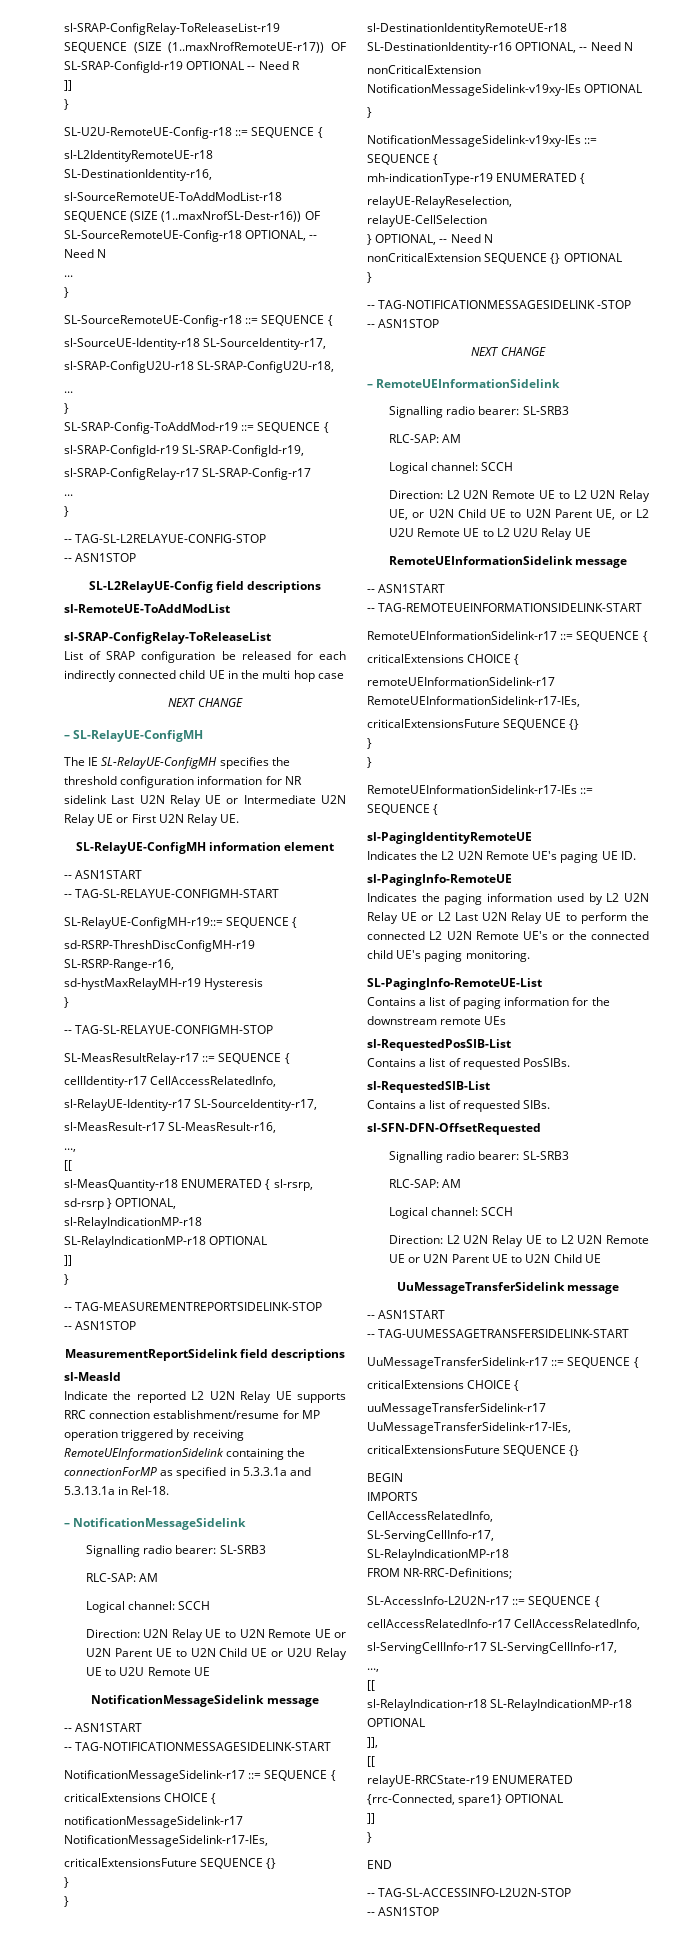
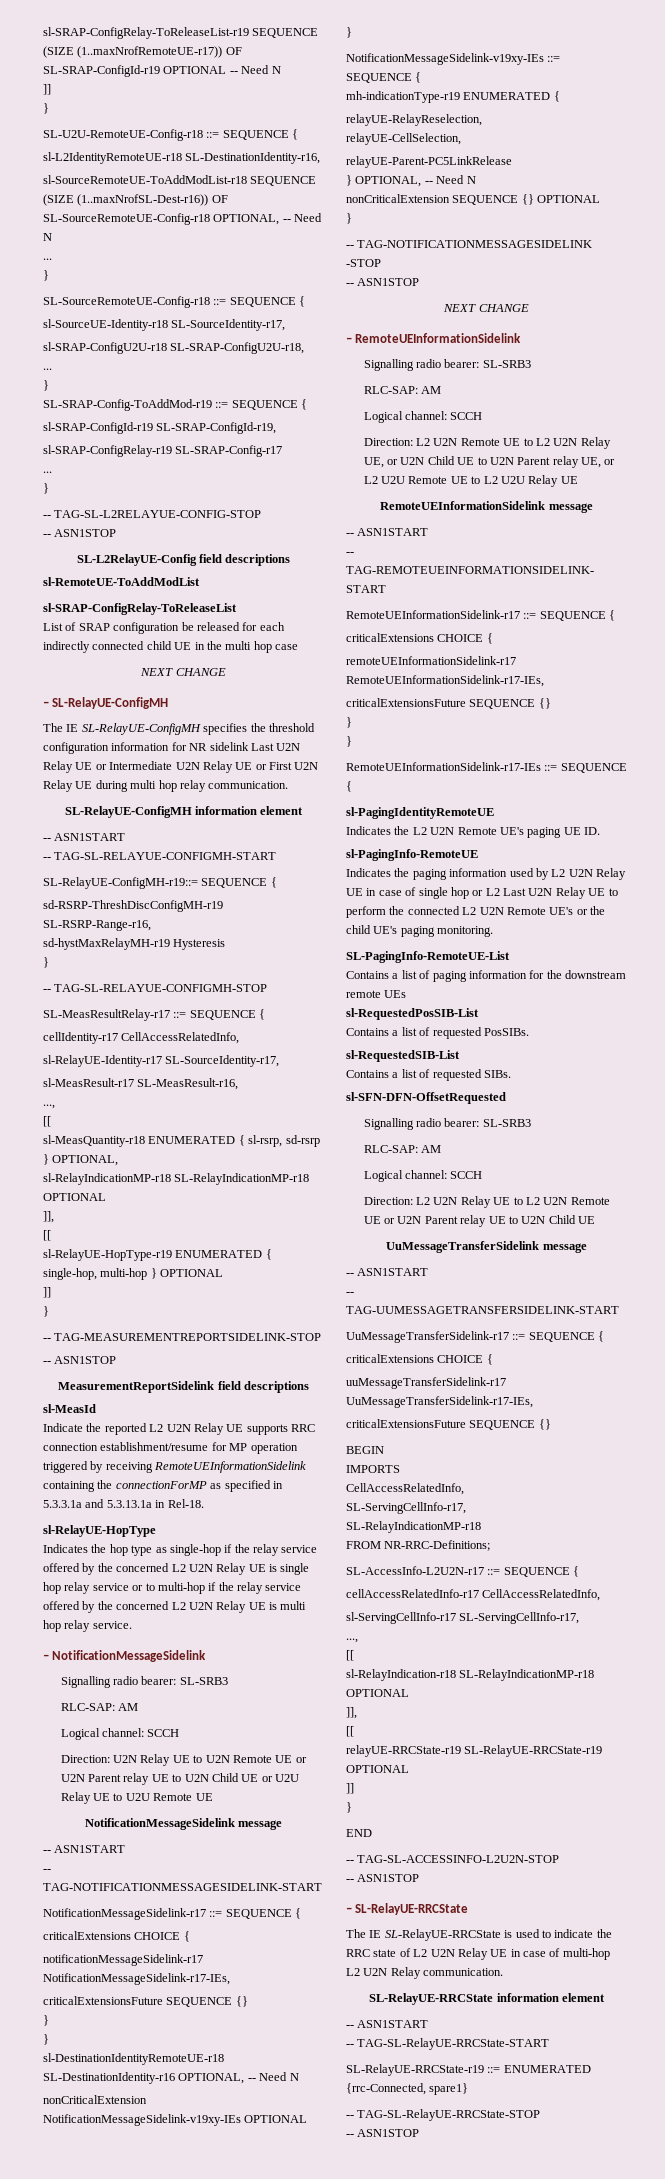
- sl-SRAP-ConfigRelay-ToReleaseList-r19 SEQUENCE (SIZE (1..maxNrofRemoteUE-r17)) OF SL-SRAP-ConfigId-r19 OPTIONAL -- Need R
+ sl-SRAP-ConfigRelay-ToReleaseList-r19 SEQUENCE (SIZE (1..maxNrofRemoteUE-r17)) OF SL-SRAP-ConfigId-r19 OPTIONAL -- Need N
- sl-SRAP-ConfigRelay-r17 SL-SRAP-Config-r17
+ sl-SRAP-ConfigRelay-r19 SL-SRAP-Config-r17
- The IE SL-RelayUE-ConfigMH specifies the threshold configuration information for NR sidelink Last U2N Relay UE or Intermediate U2N Relay UE or First U2N Relay UE.
+ The IE SL-RelayUE-ConfigMH specifies the threshold configuration information for NR sidelink Last U2N Relay UE or Intermediate U2N Relay UE or First U2N Relay UE during multi hop relay communication.
  sl-RelayIndicationMP-r18 SL-RelayIndicationMP-r18 OPTIONAL
+ ]],
+ [[
+ sl-RelayUE-HopType-r19 ENUMERATED { single-hop, multi-hop } OPTIONAL
+ sl-RelayUE-HopType
+ Indicates the hop type as single-hop if the relay service offered by the concerned L2 U2N Relay UE is single hop relay service or to multi-hop if the relay service offered by the concerned L2 U2N Relay UE is multi hop relay service.
- Direction: U2N Relay UE to U2N Remote UE or U2N Parent UE to U2N Child UE or U2U Relay UE to U2U Remote UE
+ Direction: U2N Relay UE to U2N Remote UE or U2N Parent relay UE to U2N Child UE or U2U Relay UE to U2U Remote UE
- relayUE-CellSelection
+ relayUE-CellSelection,
+ relayUE-Parent-PC5LinkRelease
- Direction: L2 U2N Remote UE to L2 U2N Relay UE, or U2N Child UE to U2N Parent UE, or L2 U2U Remote UE to L2 U2U Relay UE
+ Direction: L2 U2N Remote UE to L2 U2N Relay UE, or U2N Child UE to U2N Parent relay UE, or L2 U2U Remote UE to L2 U2U Relay UE
- Indicates the paging information used by L2 U2N Relay UE or L2 Last U2N Relay UE to perform the connected L2 U2N Remote UE's or the connected child UE's paging monitoring.
+ Indicates the paging information used by L2 U2N Relay UE in case of single hop or L2 Last U2N Relay UE to perform the connected L2 U2N Remote UE's or the child UE's paging monitoring.
- Direction: L2 U2N Relay UE to L2 U2N Remote UE or U2N Parent UE to U2N Child UE
+ Direction: L2 U2N Relay UE to L2 U2N Remote UE or U2N Parent relay UE to U2N Child UE
- relayUE-RRCState-r19 ENUMERATED {rrc-Connected, spare1} OPTIONAL
+ relayUE-RRCState-r19 SL-RelayUE-RRCState-r19 OPTIONAL
+ – SL-RelayUE-RRCState
+ The IE SL-RelayUE-RRCState is used to indicate the RRC state of L2 U2N Relay UE in case of multi-hop L2 U2N Relay communication.
+ SL-RelayUE-RRCState information element
+ -- ASN1START
+ -- TAG-SL-RelayUE-RRCState-START
+ SL-RelayUE-RRCState-r19 ::= ENUMERATED {rrc-Connected, spare1}
+ -- TAG-SL-RelayUE-RRCState-STOP
+ -- ASN1STOP

